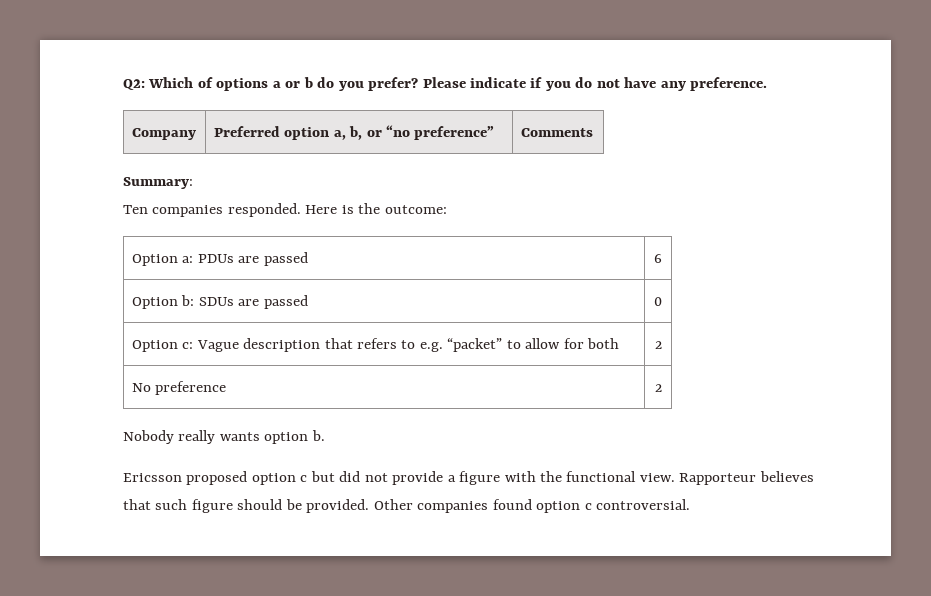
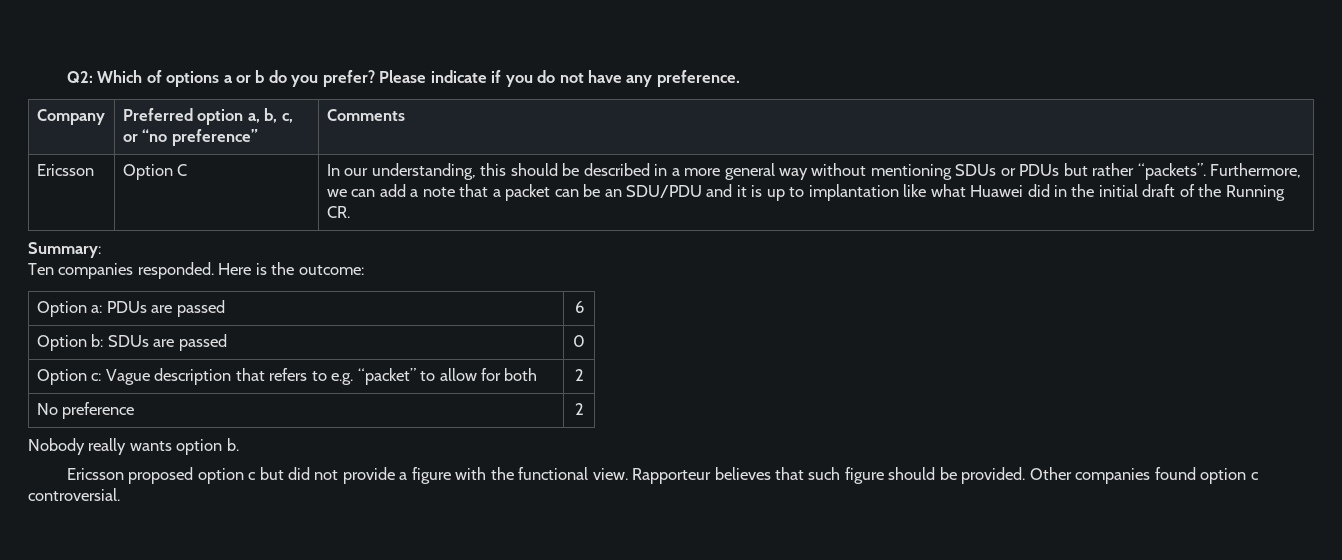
- Company | Preferred option a, b, or “no preference” | Comments
+ Company | Preferred option a, b, c, or “no preference” | Comments
+ Ericsson | Option C | In our understanding, this should be described in a more general way without mentioning SDUs or PDUs but rather “packets”. Furthermore, we can add a note that a packet can be an SDU/PDU and it is up to implantation like what Huawei did in the initial draft of the Running CR.

